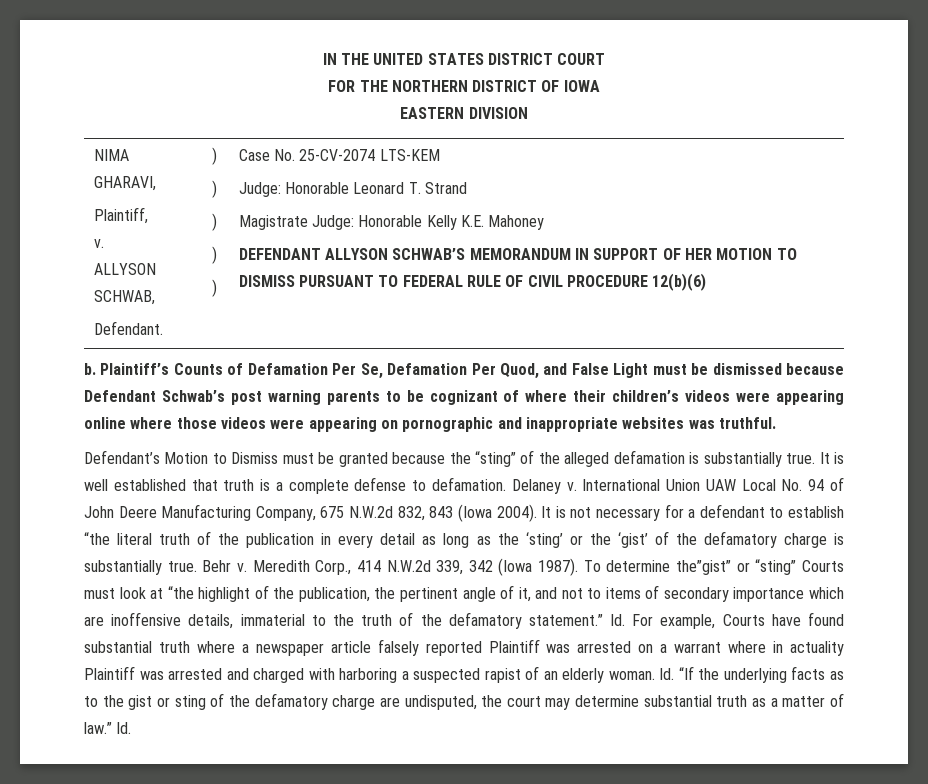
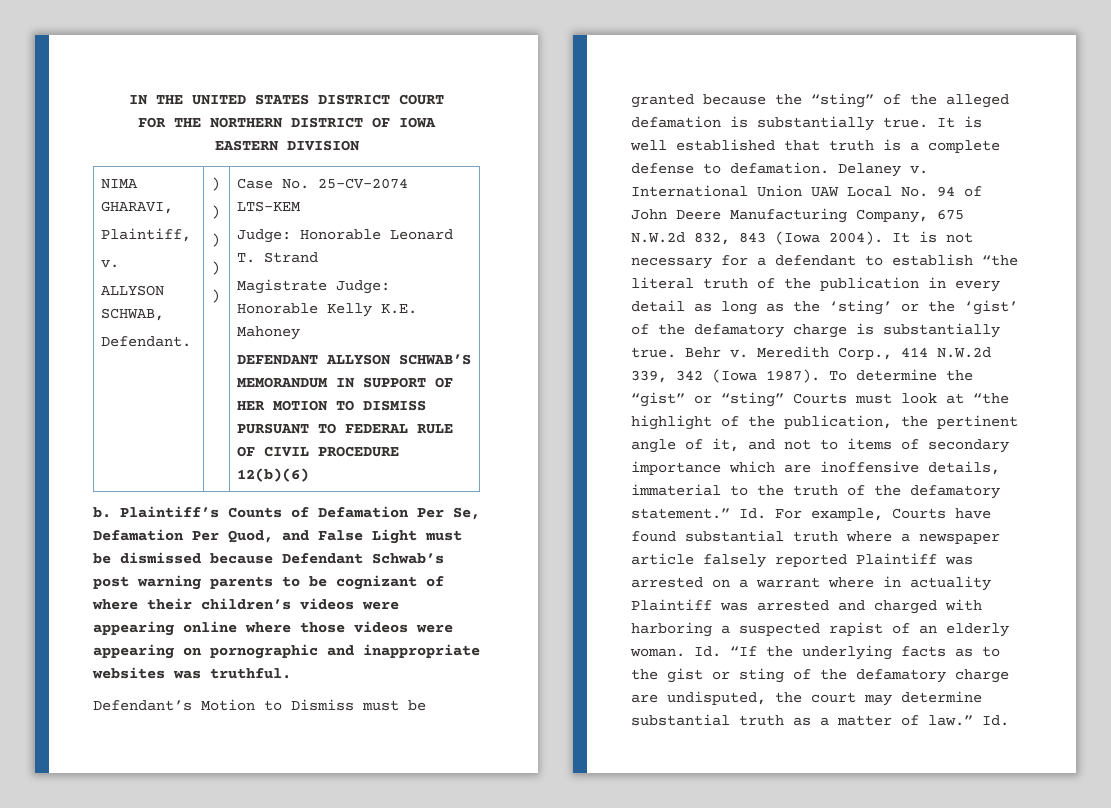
- To determine the”gist” or “sting” Courts must look at “the highlight of the publication, the pertinent angle of it, and not to items of secondary importance which are inoffensive details, immaterial to the truth of the defamatory statement.”
+ To determine the “gist” or “sting” Courts must look at “the highlight of the publication, the pertinent angle of it, and not to items of secondary importance which are inoffensive details, immaterial to the truth of the defamatory statement.”

